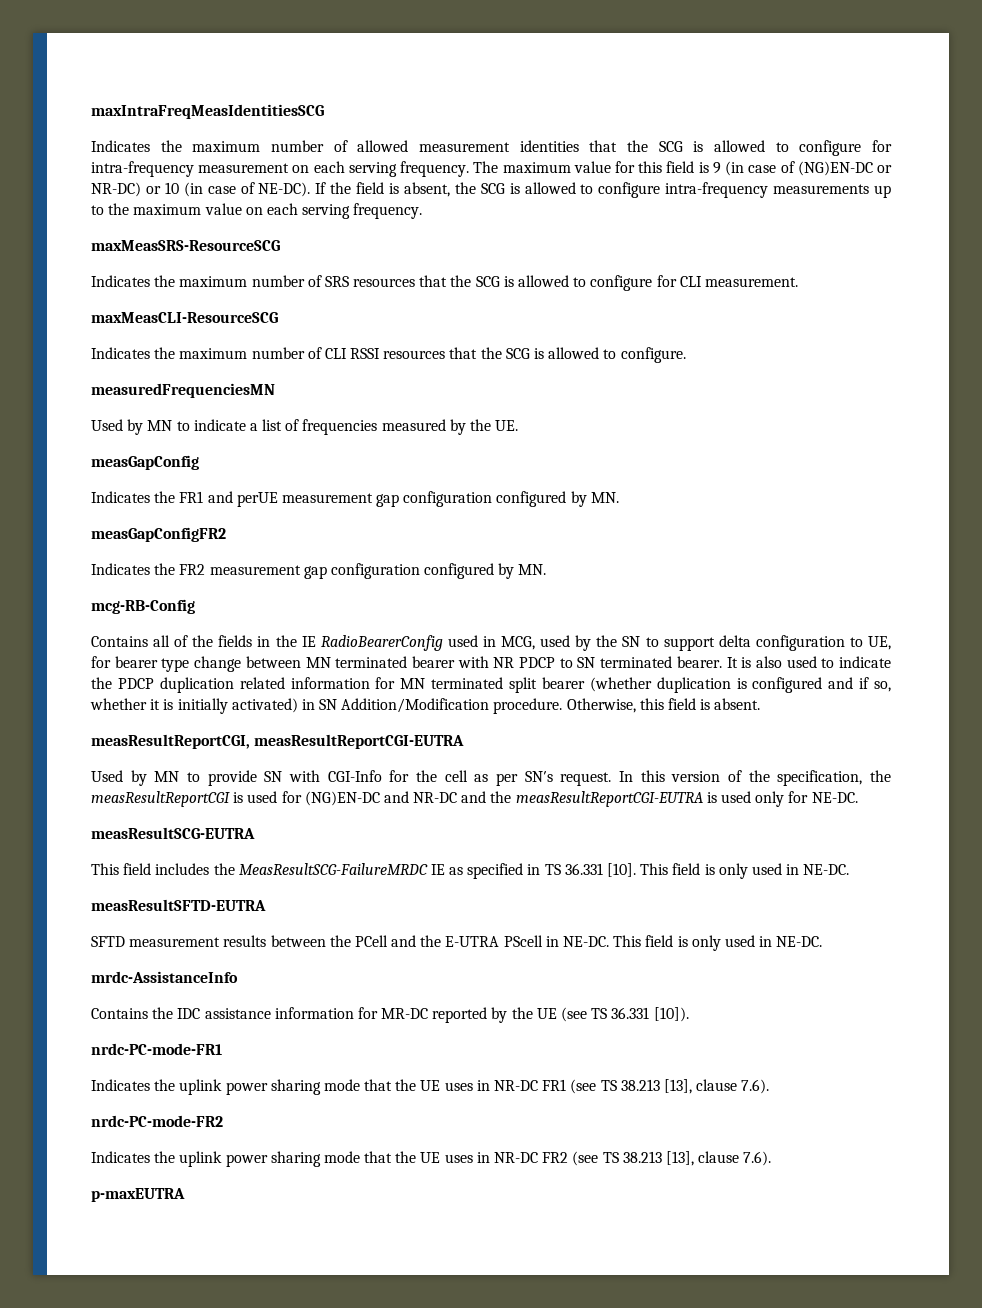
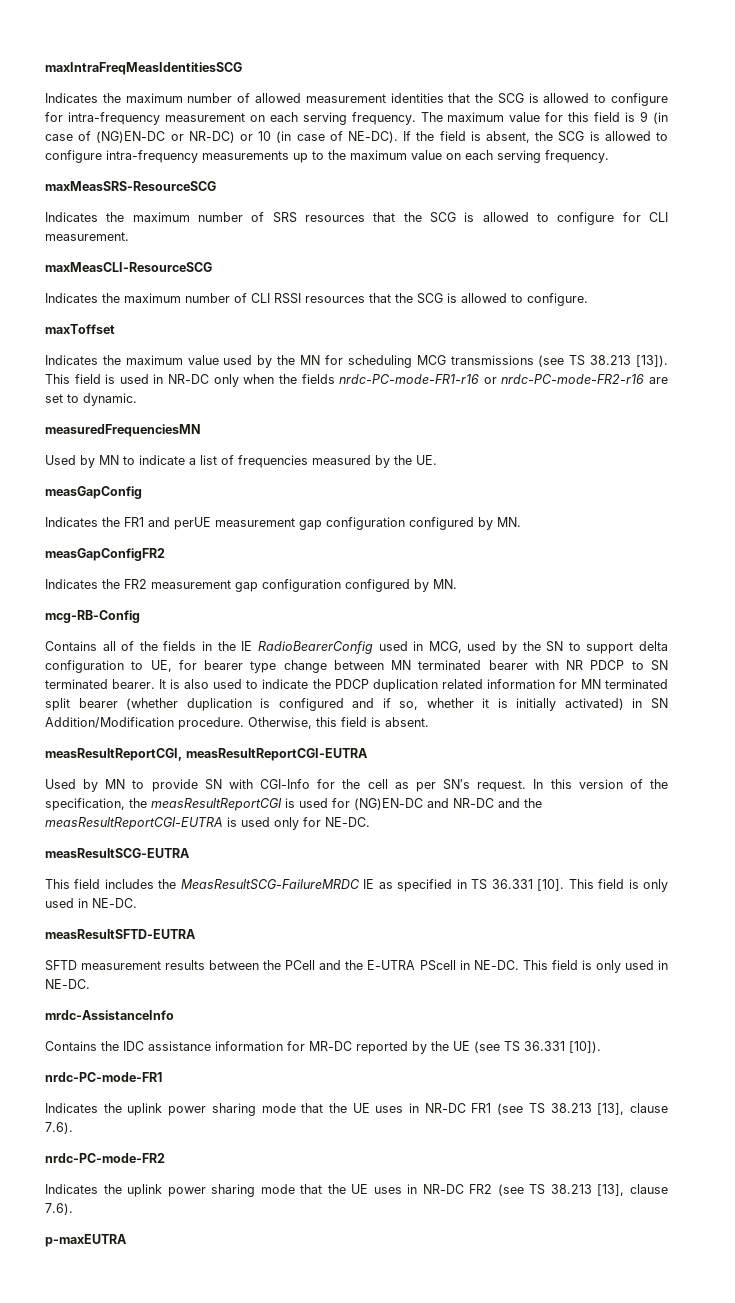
+ maxToffset
+ Indicates the maximum value used by the MN for scheduling MCG transmissions (see TS 38.213 [13]). This field is used in NR-DC only when the fields nrdc-PC-mode-FR1-r16 or nrdc-PC-mode-FR2-r16 are set to dynamic.

